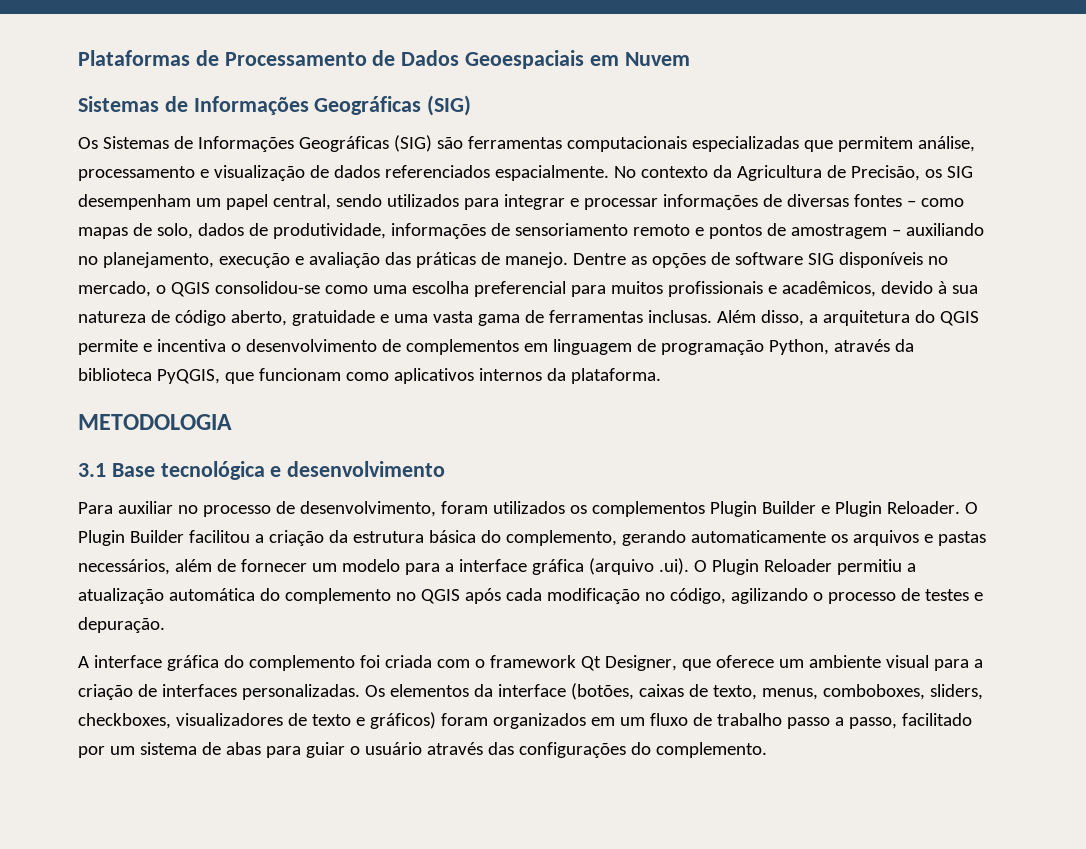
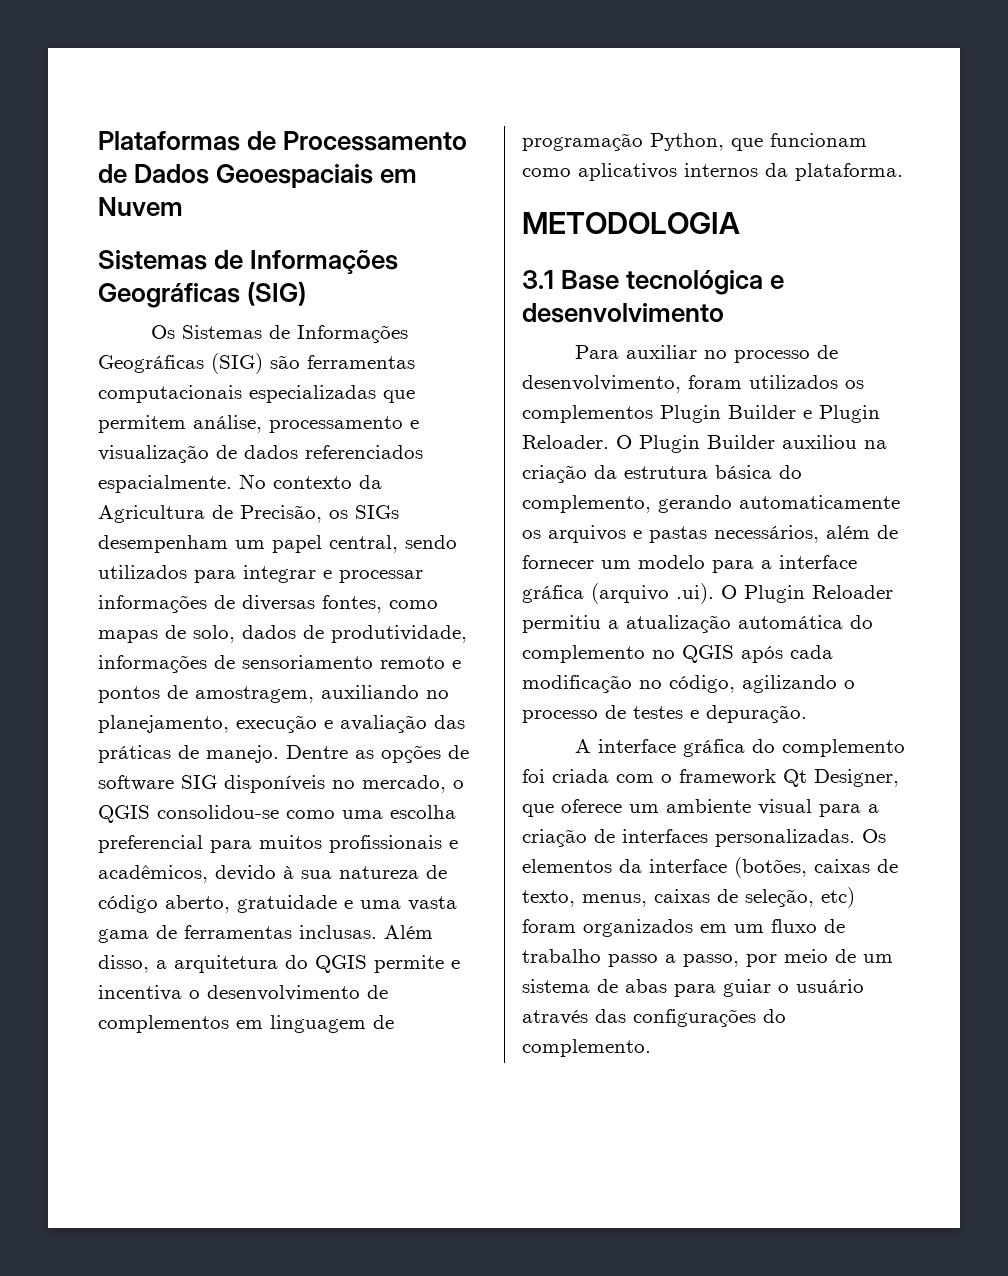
- No contexto da Agricultura de Precisão, os SIG desempenham um papel central, sendo utilizados para integrar e processar informações de diversas fontes – como mapas de solo, dados de produtividade, informações de sensoriamento remoto e pontos de amostragem – auxiliando no planejamento, execução e avaliação das práticas de manejo.
+ No contexto da Agricultura de Precisão, os SIGs desempenham um papel central, sendo utilizados para integrar e processar informações de diversas fontes, como mapas de solo, dados de produtividade, informações de sensoriamento remoto e pontos de amostragem, auxiliando no planejamento, execução e avaliação das práticas de manejo.
- Além disso, a arquitetura do QGIS permite e incentiva o desenvolvimento de complementos em linguagem de programação Python, através da biblioteca PyQGIS, que funcionam como aplicativos internos da plataforma.
+ Além disso, a arquitetura do QGIS permite e incentiva o desenvolvimento de complementos em linguagem de programação Python, que funcionam como aplicativos internos da plataforma.
- O Plugin Builder facilitou a criação da estrutura básica do complemento, gerando automaticamente os arquivos e pastas necessários, além de fornecer um modelo para a interface gráfica (arquivo .ui). O Plugin Reloader permitiu a atualização automática do complemento no QGIS após cada modificação no código, agilizando o processo de testes e depuração.
+ O Plugin Builder auxiliou na criação da estrutura básica do complemento, gerando automaticamente os arquivos e pastas necessários, além de fornecer um modelo para a interface gráfica (arquivo .ui). O Plugin Reloader permitiu a atualização automática do complemento no QGIS após cada modificação no código, agilizando o processo de testes e depuração.
- Os elementos da interface (botões, caixas de texto, menus, comboboxes, sliders, checkboxes, visualizadores de texto e gráficos) foram organizados em um fluxo de trabalho passo a passo, facilitado por um sistema de abas para guiar o usuário através das configurações do complemento.
+ Os elementos da interface (botões, caixas de texto, menus, caixas de seleção, etc) foram organizados em um fluxo de trabalho passo a passo, por meio de um sistema de abas para guiar o usuário através das configurações do complemento.

